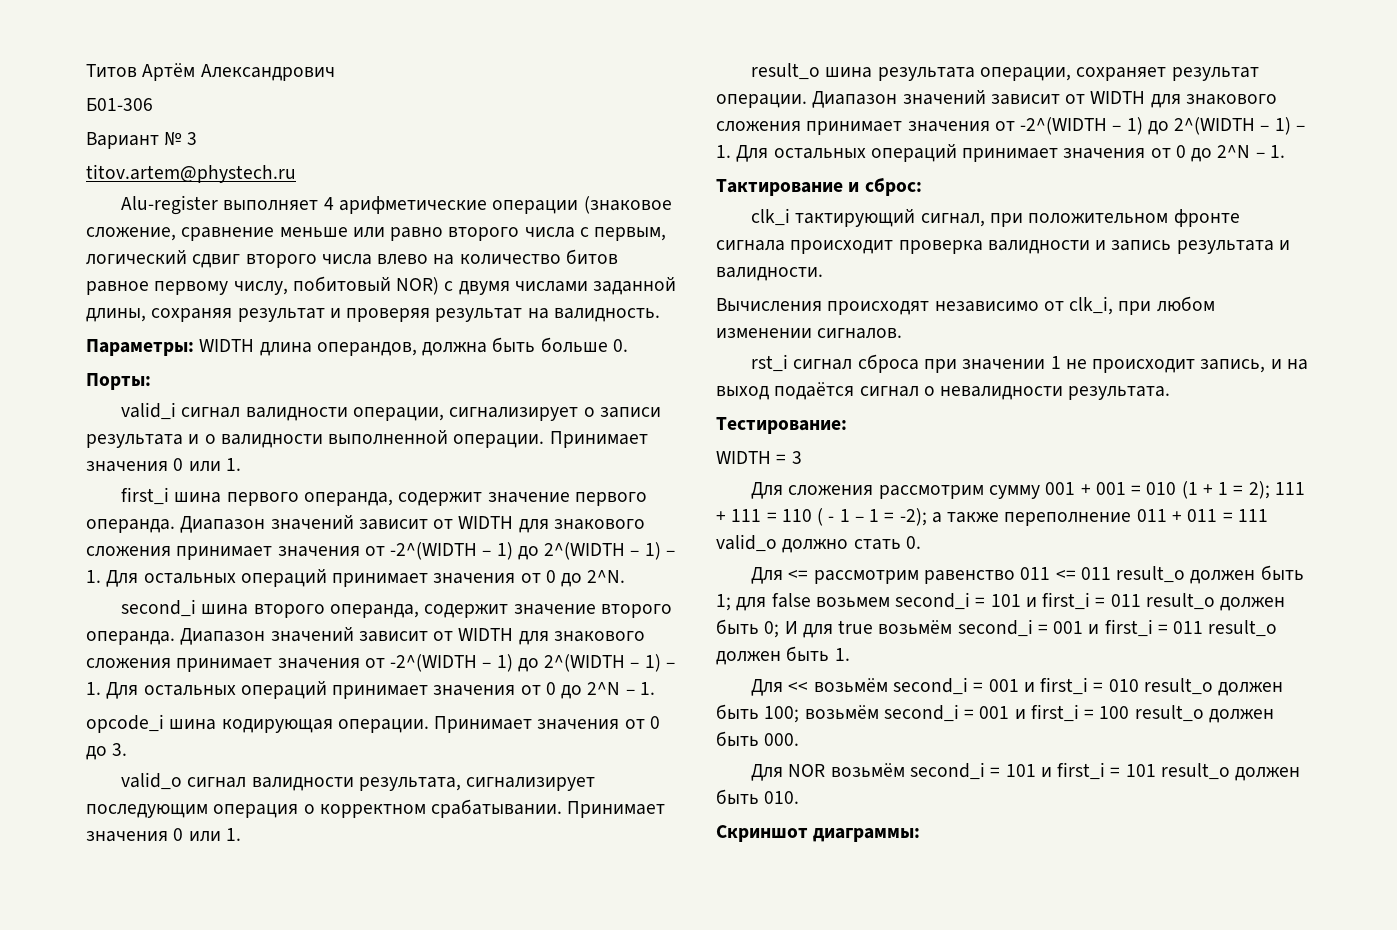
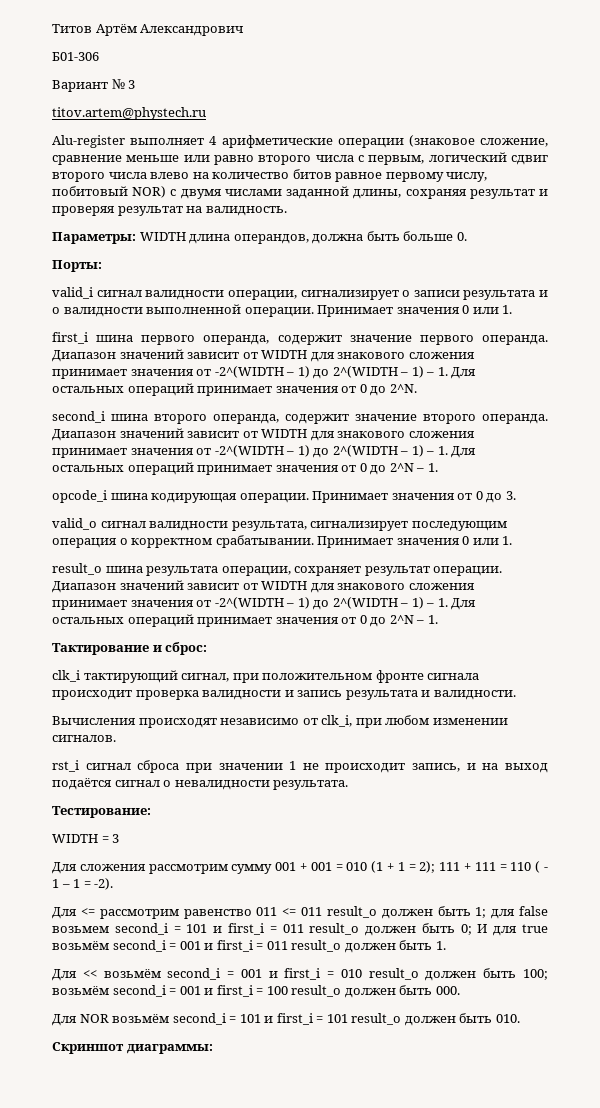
- Для сложения рассмотрим сумму 001 + 001 = 010 (1 + 1 = 2); 111 + 111 = 110 ( - 1 – 1 = -2); а также переполнение 011 + 011 = 111 valid_o должно стать 0.
+ Для сложения рассмотрим сумму 001 + 001 = 010 (1 + 1 = 2); 111 + 111 = 110 ( - 1 – 1 = -2).

